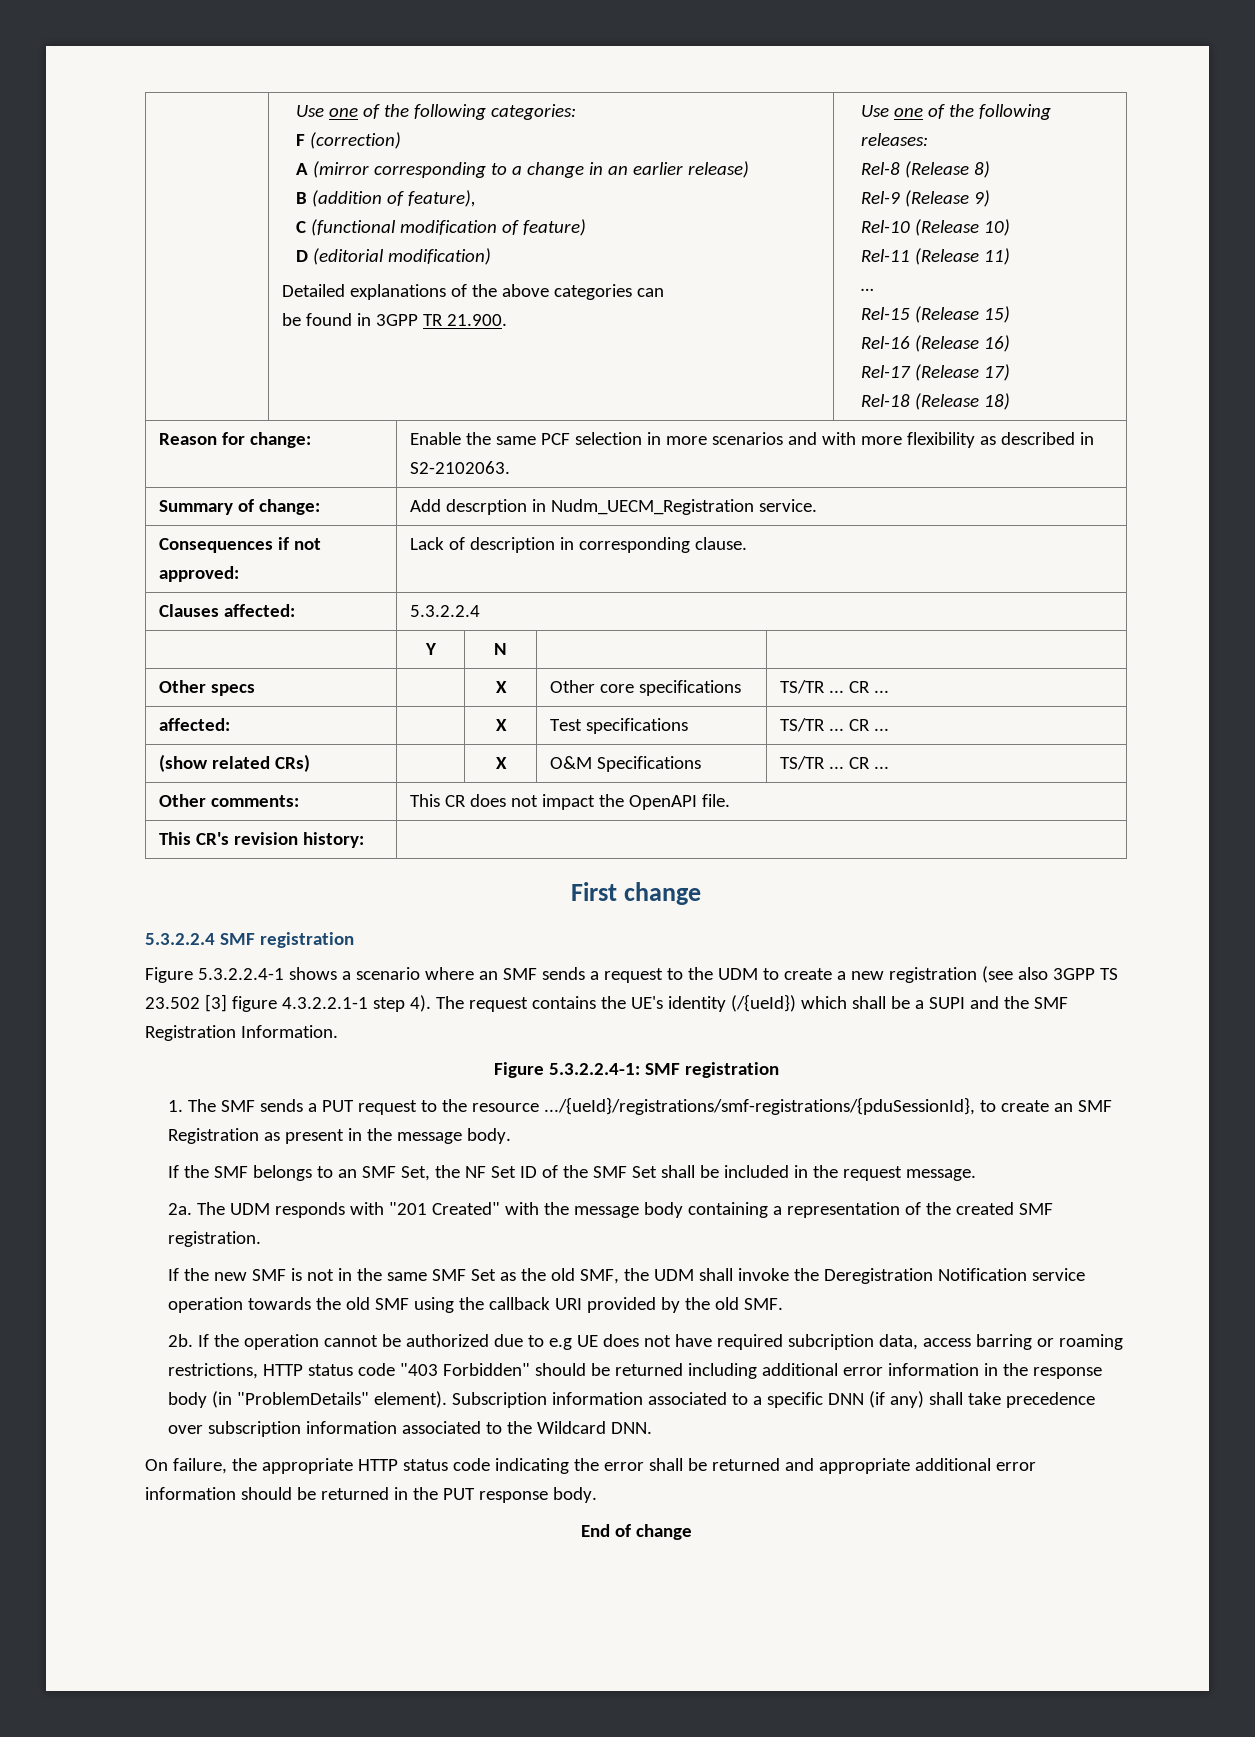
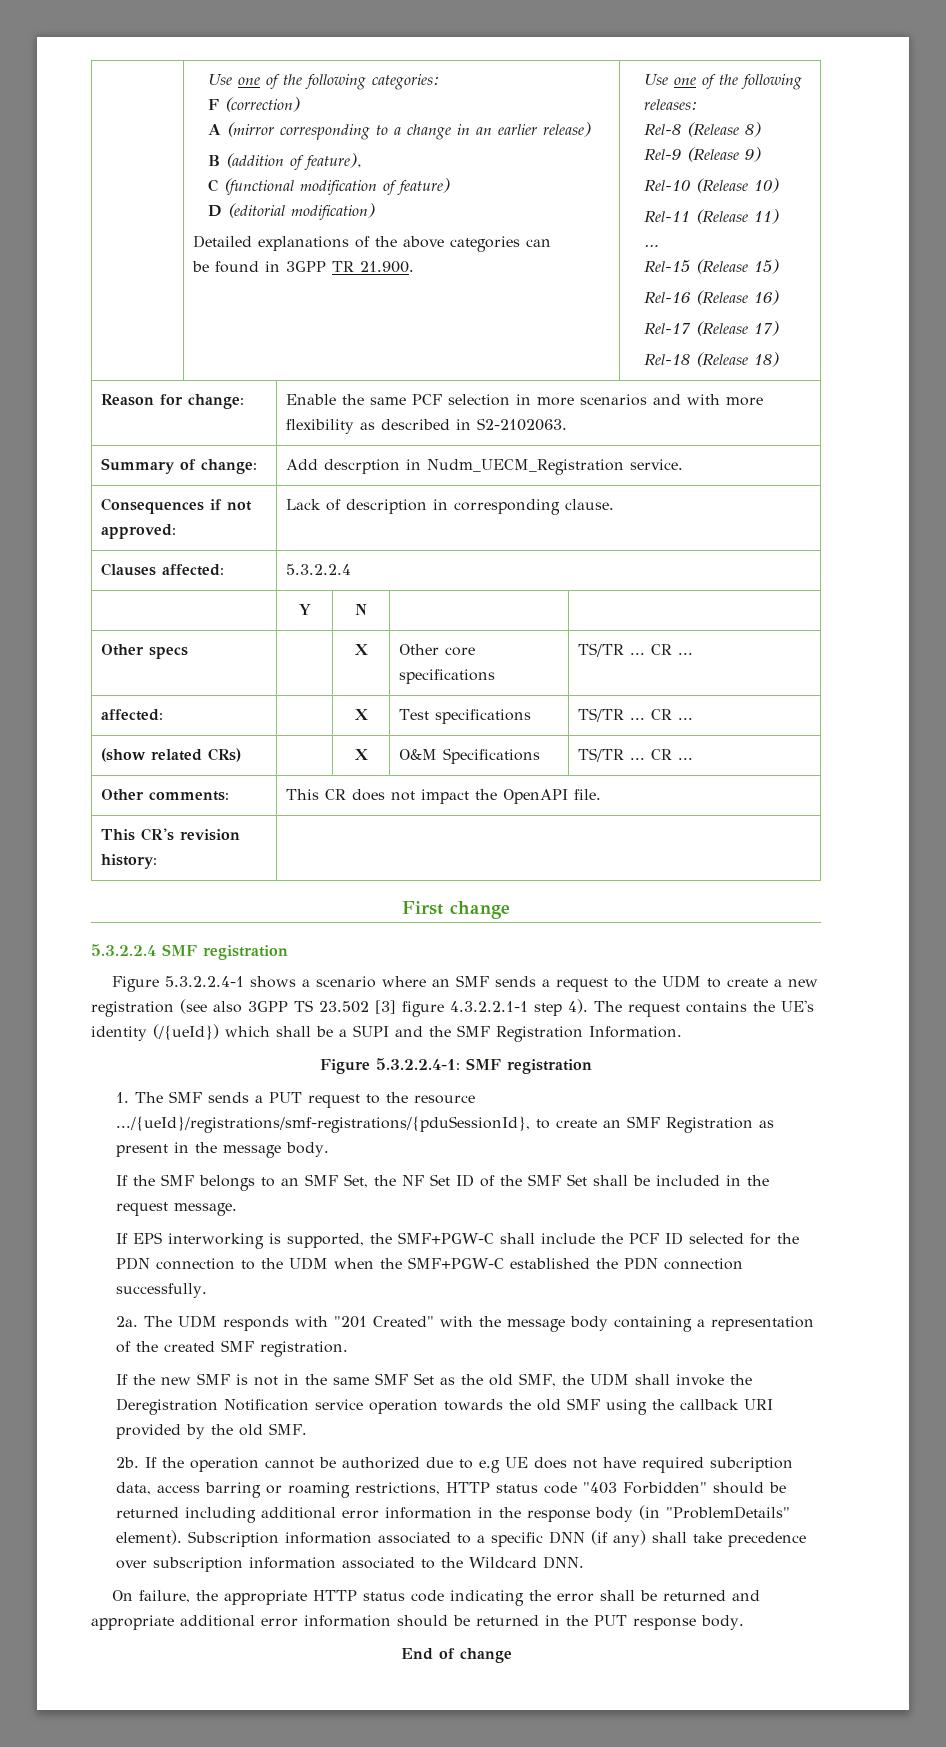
+ If EPS interworking is supported, the SMF+PGW-C shall include the PCF ID selected for the PDN connection to the UDM when the SMF+PGW-C established the PDN connection successfully.

